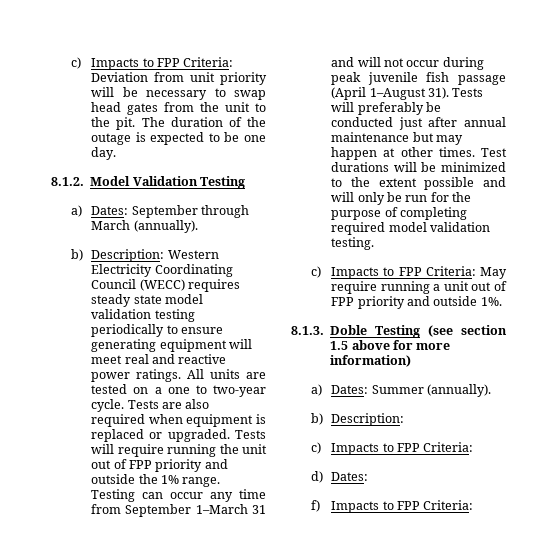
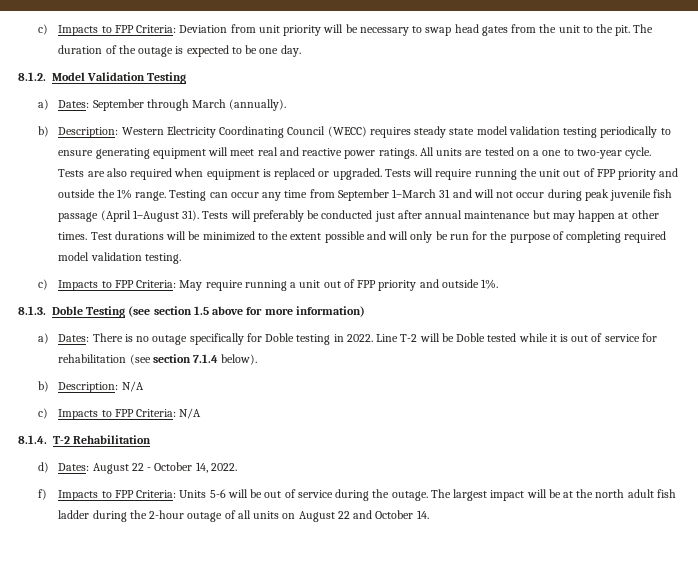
- a) Dates: Summer (annually).
- b) Description:
- c) Impacts to FPP Criteria:
- d) Dates:
+ a) Dates: There is no outage specifically for Doble testing in 2022. Line T-2 will be Doble tested while it is out of service for rehabilitation (see section 7.1.4 below).
+ b) Description: N/A
+ c) Impacts to FPP Criteria: N/A
+ 8.1.4. T-2 Rehabilitation
+ d) Dates: August 22 - October 14, 2022.
- f) Impacts to FPP Criteria:
+ f) Impacts to FPP Criteria: Units 5-6 will be out of service during the outage. The largest impact will be at the north adult fish ladder during the 2-hour outage of all units on August 22 and October 14.

